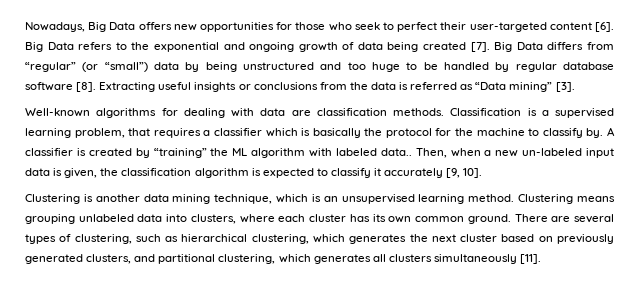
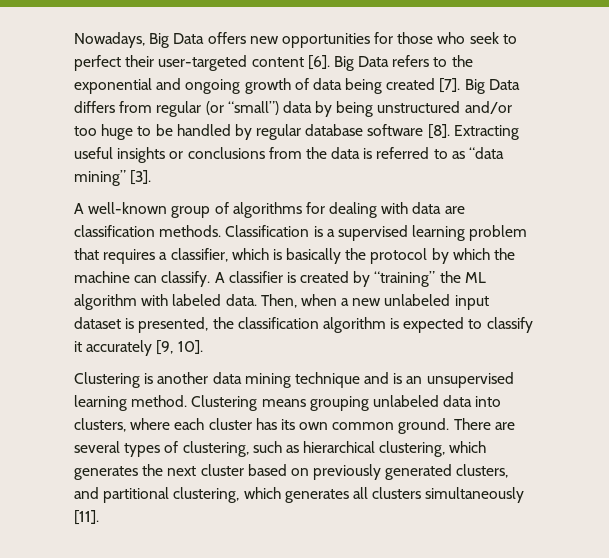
- Big Data differs from “regular” (or “small”) data by being unstructured and too huge to be handled by regular database software [8].
+ Big Data differs from regular (or “small”) data by being unstructured and/or too huge to be handled by regular database software [8].
- Extracting useful insights or conclusions from the data is referred as “Data mining” [3].
+ Extracting useful insights or conclusions from the data is referred to as “data mining” [3].
- Well-known algorithms for dealing with data are classification methods.
+ A well-known group of algorithms for dealing with data are classification methods.
- Classification is a supervised learning problem, that requires a classifier which is basically the protocol for the machine to classify by.
+ Classification is a supervised learning problem that requires a classifier, which is basically the protocol by which the machine can classify.
- A classifier is created by “training” the ML algorithm with labeled data..
+ A classifier is created by “training” the ML algorithm with labeled data.
- Then, when a new un-labeled input data is given, the classification algorithm is expected to classify it accurately [9, 10].
+ Then, when a new unlabeled input dataset is presented, the classification algorithm is expected to classify it accurately [9, 10].
- Clustering is another data mining technique, which is an unsupervised learning method.
+ Clustering is another data mining technique and is an unsupervised learning method.

